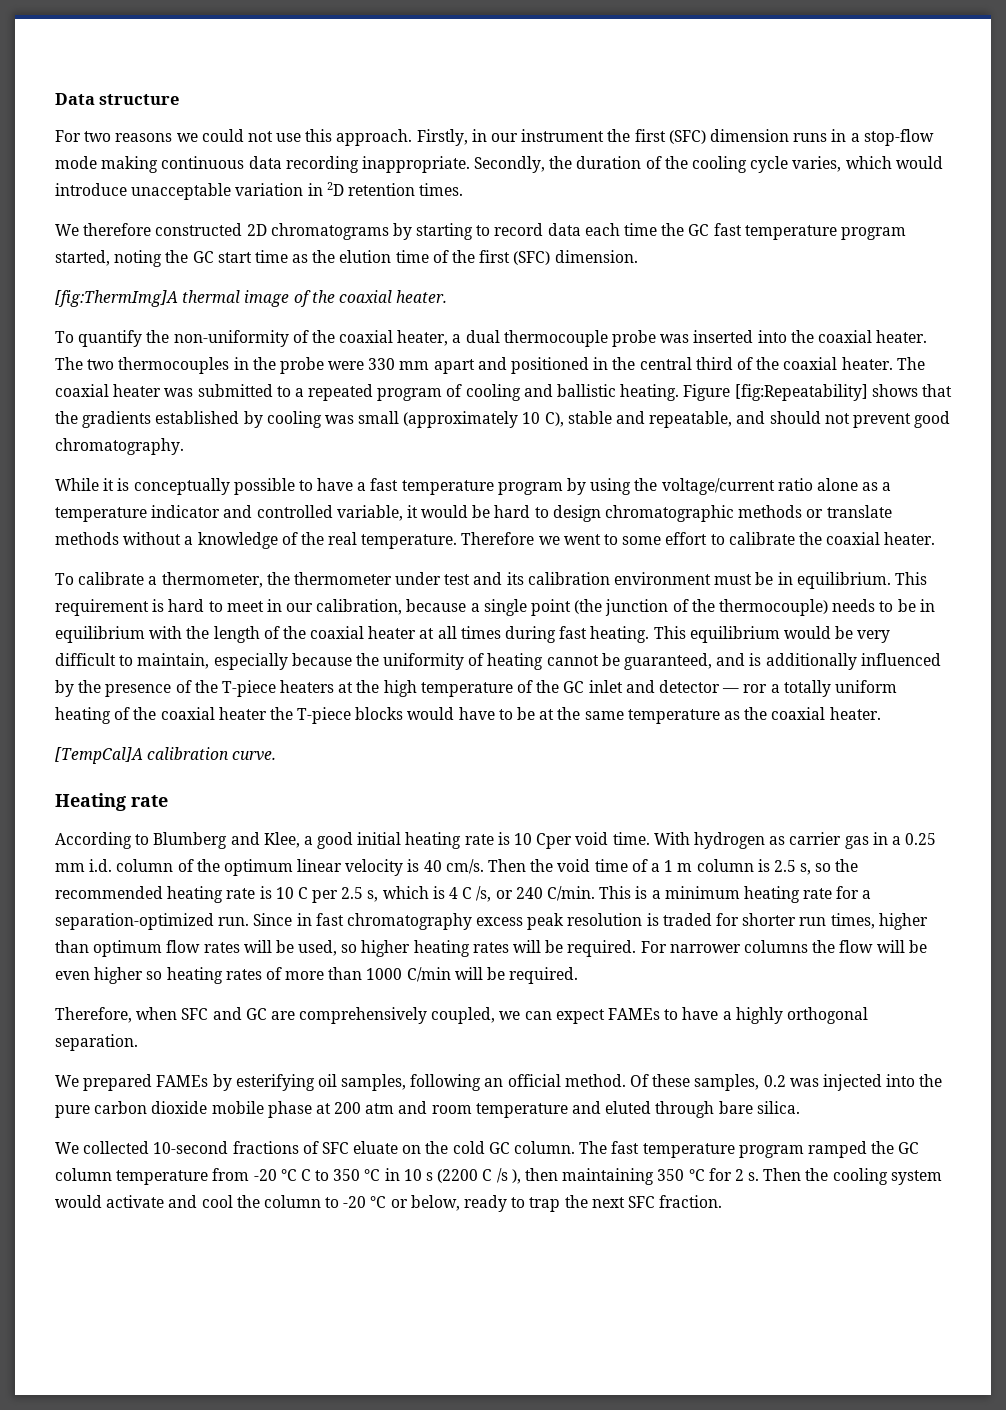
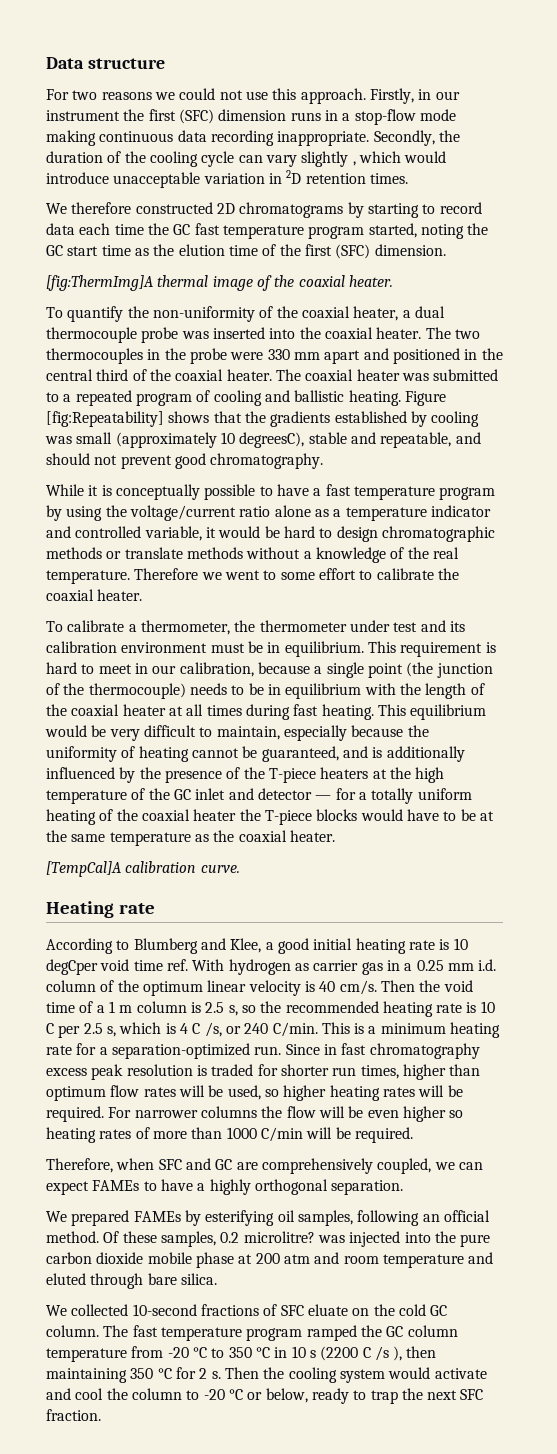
- Secondly, the duration of the cooling cycle varies, which would introduce unacceptable variation in 2D retention times.
+ Secondly, the duration of the cooling cycle can vary slightly , which would introduce unacceptable variation in 2D retention times.
- Figure [fig:Repeatability] shows that the gradients established by cooling was small (approximately 10 C), stable and repeatable, and should not prevent good chromatography.
+ Figure [fig:Repeatability] shows that the gradients established by cooling was small (approximately 10 degreesC), stable and repeatable, and should not prevent good chromatography.
- This equilibrium would be very difficult to maintain, especially because the uniformity of heating cannot be guaranteed, and is additionally influenced by the presence of the T-piece heaters at the high temperature of the GC inlet and detector — ror a totally uniform heating of the coaxial heater the T-piece blocks would have to be at the same temperature as the coaxial heater.
+ This equilibrium would be very difficult to maintain, especially because the uniformity of heating cannot be guaranteed, and is additionally influenced by the presence of the T-piece heaters at the high temperature of the GC inlet and detector — for a totally uniform heating of the coaxial heater the T-piece blocks would have to be at the same temperature as the coaxial heater.
- According to Blumberg and Klee, a good initial heating rate is 10 Cper void time. With hydrogen as carrier gas in a 0.25 mm i.d. column of the optimum linear velocity is 40 cm/s.
+ According to Blumberg and Klee, a good initial heating rate is 10 degCper void time ref. With hydrogen as carrier gas in a 0.25 mm i.d. column of the optimum linear velocity is 40 cm/s.
- Of these samples, 0.2 was injected into the pure carbon dioxide mobile phase at 200 atm and room temperature and eluted through bare silica.
+ Of these samples, 0.2 microlitre? was injected into the pure carbon dioxide mobile phase at 200 atm and room temperature and eluted through bare silica.
- The fast temperature program ramped the GC column temperature from -20 °C C to 350 °C in 10 s (2200 C /s ), then maintaining 350 °C for 2 s.
+ The fast temperature program ramped the GC column temperature from -20 °C to 350 °C in 10 s (2200 C /s ), then maintaining 350 °C for 2 s.

